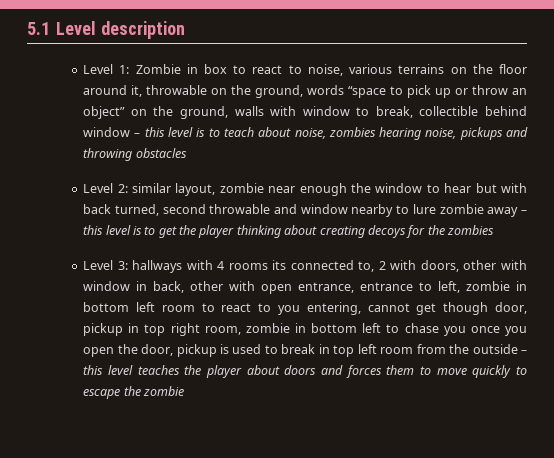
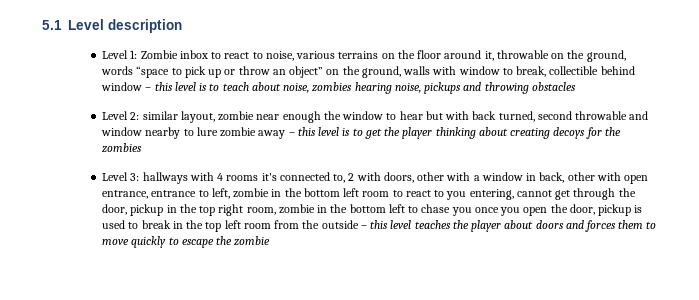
- Level 1: Zombie in box to react to noise, various terrains on the floor around it, throwable on the ground, words “space to pick up or throw an object” on the ground, walls with window to break, collectible behind window – this level is to teach about noise, zombies hearing noise, pickups and throwing obstacles
+ Level 1: Zombie inbox to react to noise, various terrains on the floor around it, throwable on the ground, words “space to pick up or throw an object” on the ground, walls with window to break, collectible behind window – this level is to teach about noise, zombies hearing noise, pickups and throwing obstacles
- hallways with 4 rooms its connected to, 2 with doors, other with window in back, other with open entrance, entrance to left, zombie in bottom left room to react to you entering, cannot get though door, pickup in top right room, zombie in bottom left to chase you once you open the door, pickup is used to break in top left room from the outside – this level teaches the player about doors and forces them to move quickly to escape the zombie
+ hallways with 4 rooms it's connected to, 2 with doors, other with a window in back, other with open entrance, entrance to left, zombie in the bottom left room to react to you entering, cannot get through the door, pickup in the top right room, zombie in the bottom left to chase you once you open the door, pickup is used to break in the top left room from the outside – this level teaches the player about doors and forces them to move quickly to escape the zombie

